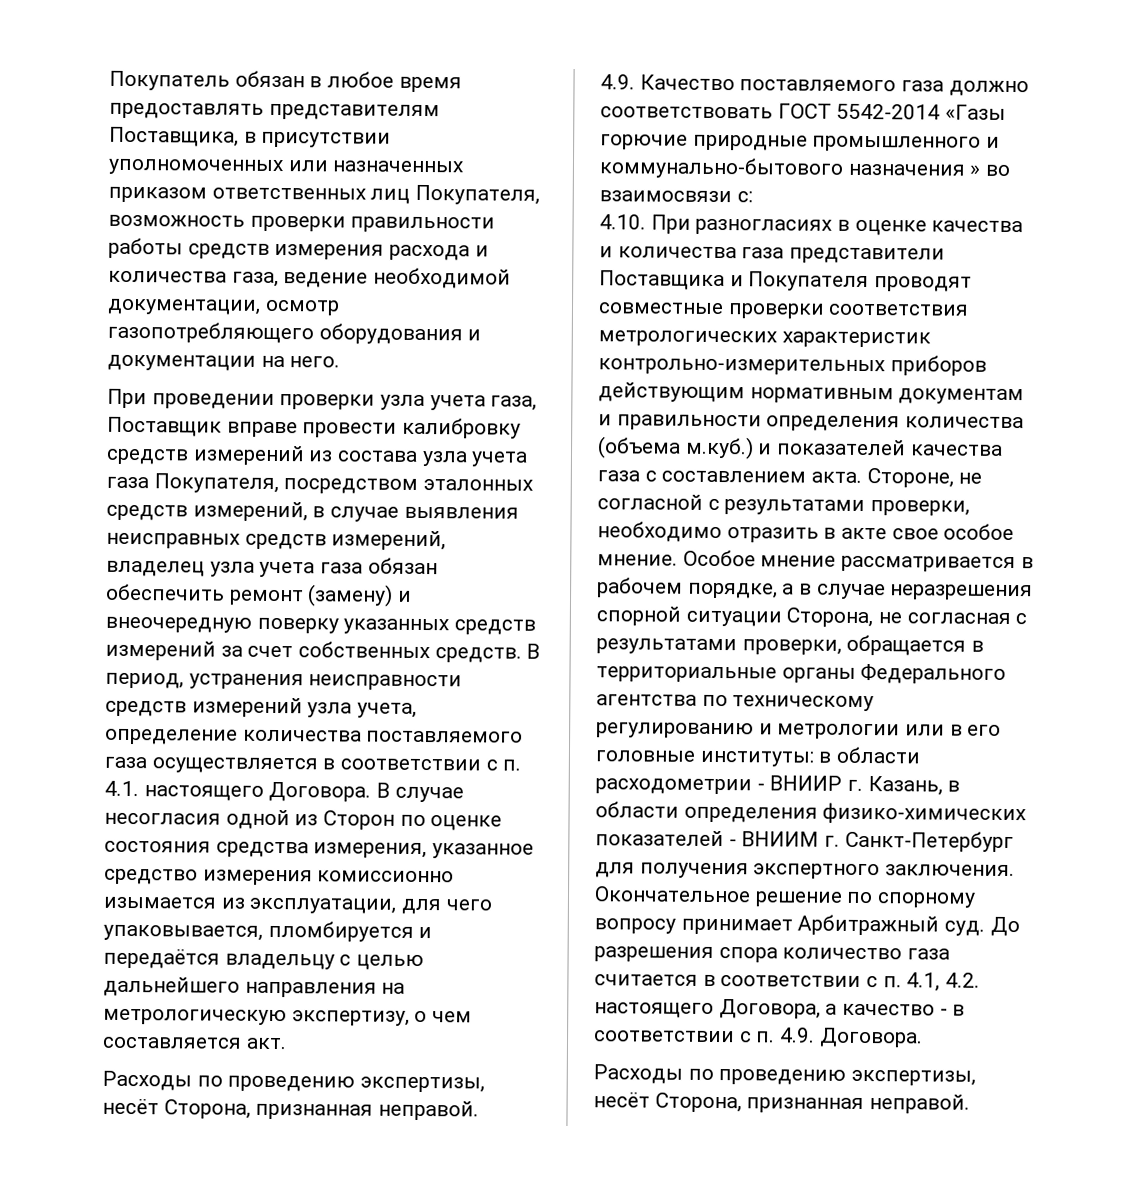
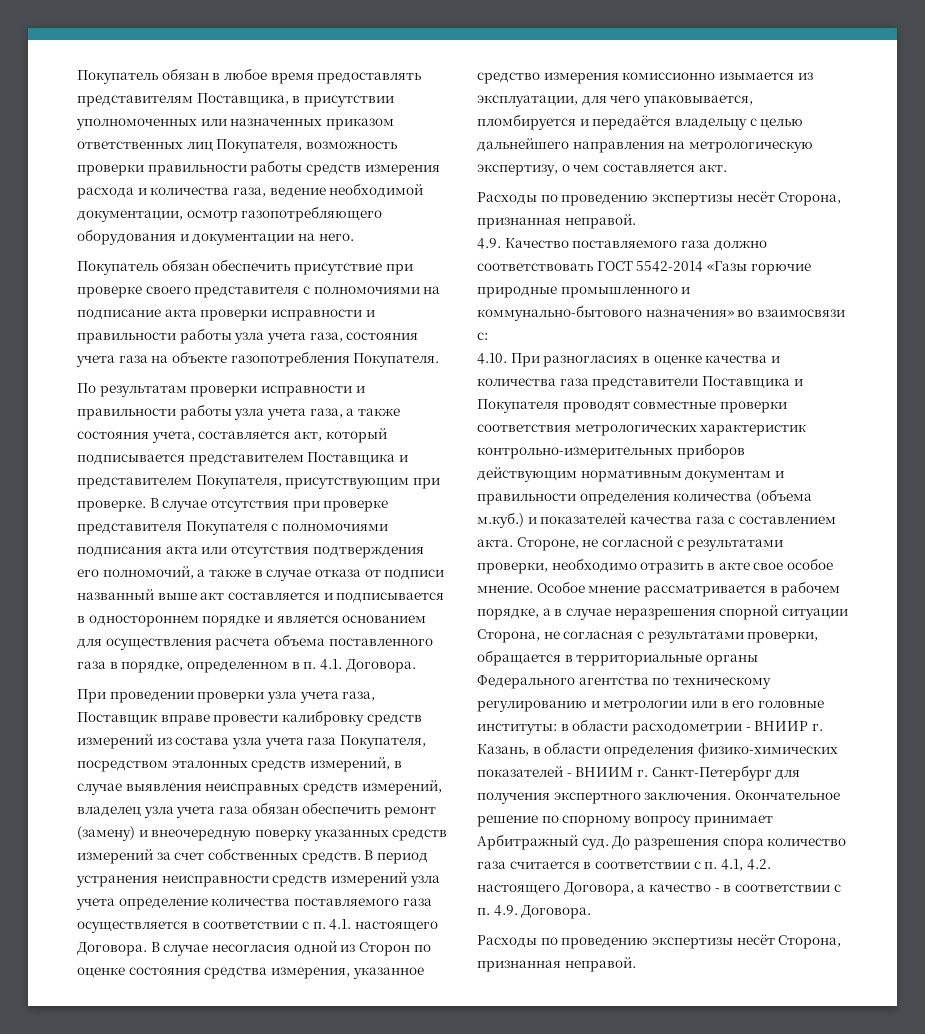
+ Покупатель обязан обеспечить присутствие при проверке своего представителя с полномочиями на подписание акта проверки исправности и правильности работы узла учета газа, состояния учета газа на объекте газопотребления Покупателя.
+ По результатам проверки исправности и правильности работы узла учета газа, а также состояния учета, составляется акт, который подписывается представителем Поставщика и представителем Покупателя, присутствующим при проверке. В случае отсутствия при проверке представителя Покупателя с полномочиями подписания акта или отсутствия подтверждения его полномочий, а также в случае отказа от подписи названный выше акт составляется и подписывается в одностороннем порядке и является основанием для осуществления расчета объема поставленного газа в порядке, определенном в п. 4.1. Договора.
- В период, устранения неисправности средств измерений узла учета, определение количества поставляемого газа осуществляется в соответствии с п. 4.1. настоящего Договора.
+ В период устранения неисправности средств измерений узла учета определение количества поставляемого газа осуществляется в соответствии с п. 4.1. настоящего Договора.
  В случае несогласия одной из Сторон по оценке состояния средства измерения, указанное средство измерения комиссионно изымается из эксплуатации, для чего упаковывается, пломбируется и передаётся владельцу с целью дальнейшего направления на метрологическую экспертизу, о чем составляется акт.
- Расходы по проведению экспертизы, несёт Сторона, признанная неправой.
+ Расходы по проведению экспертизы несёт Сторона, признанная неправой.
- 4.9. Качество поставляемого газа должно соответствовать ГОСТ 5542-2014 «Газы горючие природные промышленного и коммунально-бытового назначения » во взаимосвязи с:
+ 4.9. Качество поставляемого газа должно соответствовать ГОСТ 5542-2014 «Газы горючие природные промышленного и коммунально-бытового назначения» во взаимосвязи с:
  До разрешения спора количество газа считается в соответствии с п. 4.1, 4.2. настоящего Договора, а качество - в соответствии с п. 4.9. Договора.
- Расходы по проведению экспертизы, несёт Сторона, признанная неправой.
+ Расходы по проведению экспертизы несёт Сторона, признанная неправой.

